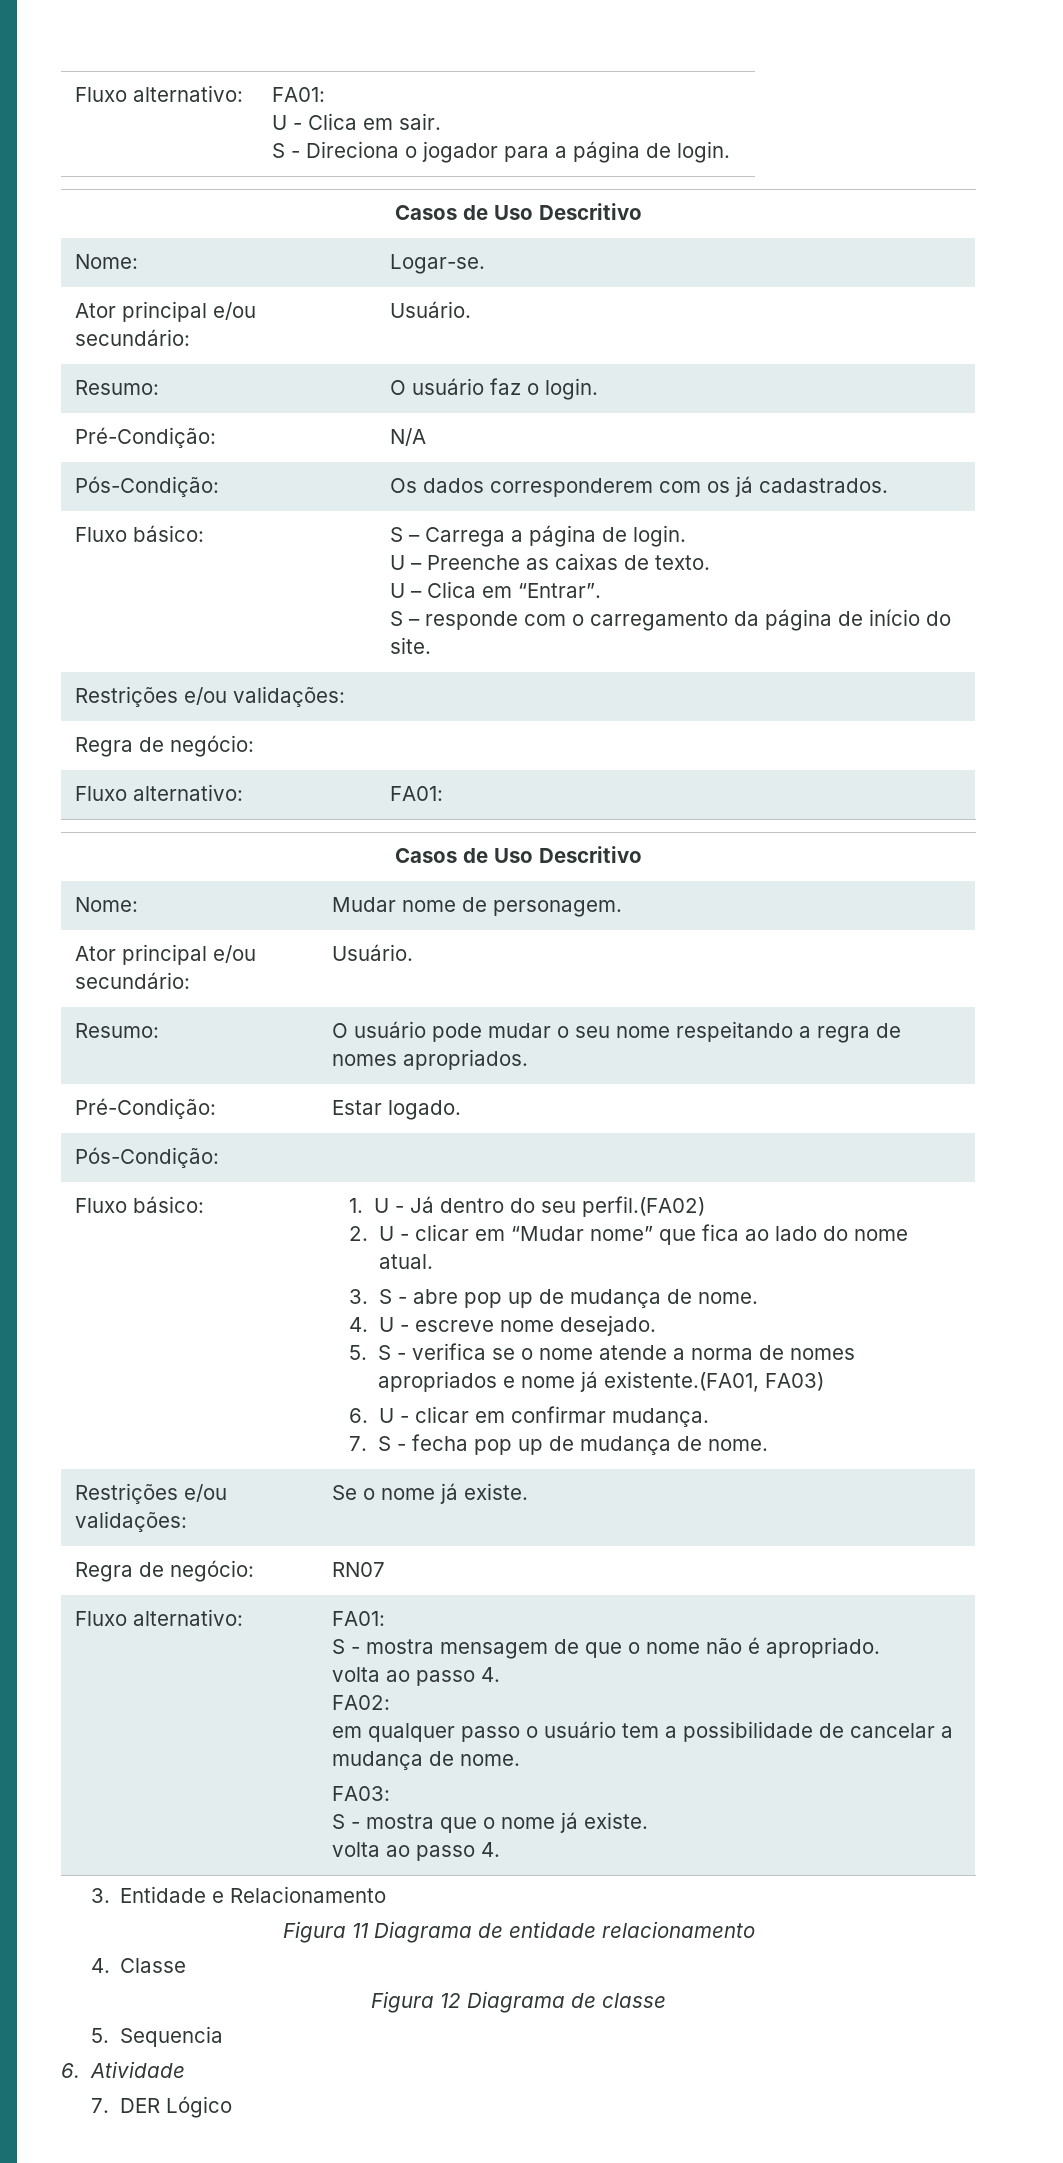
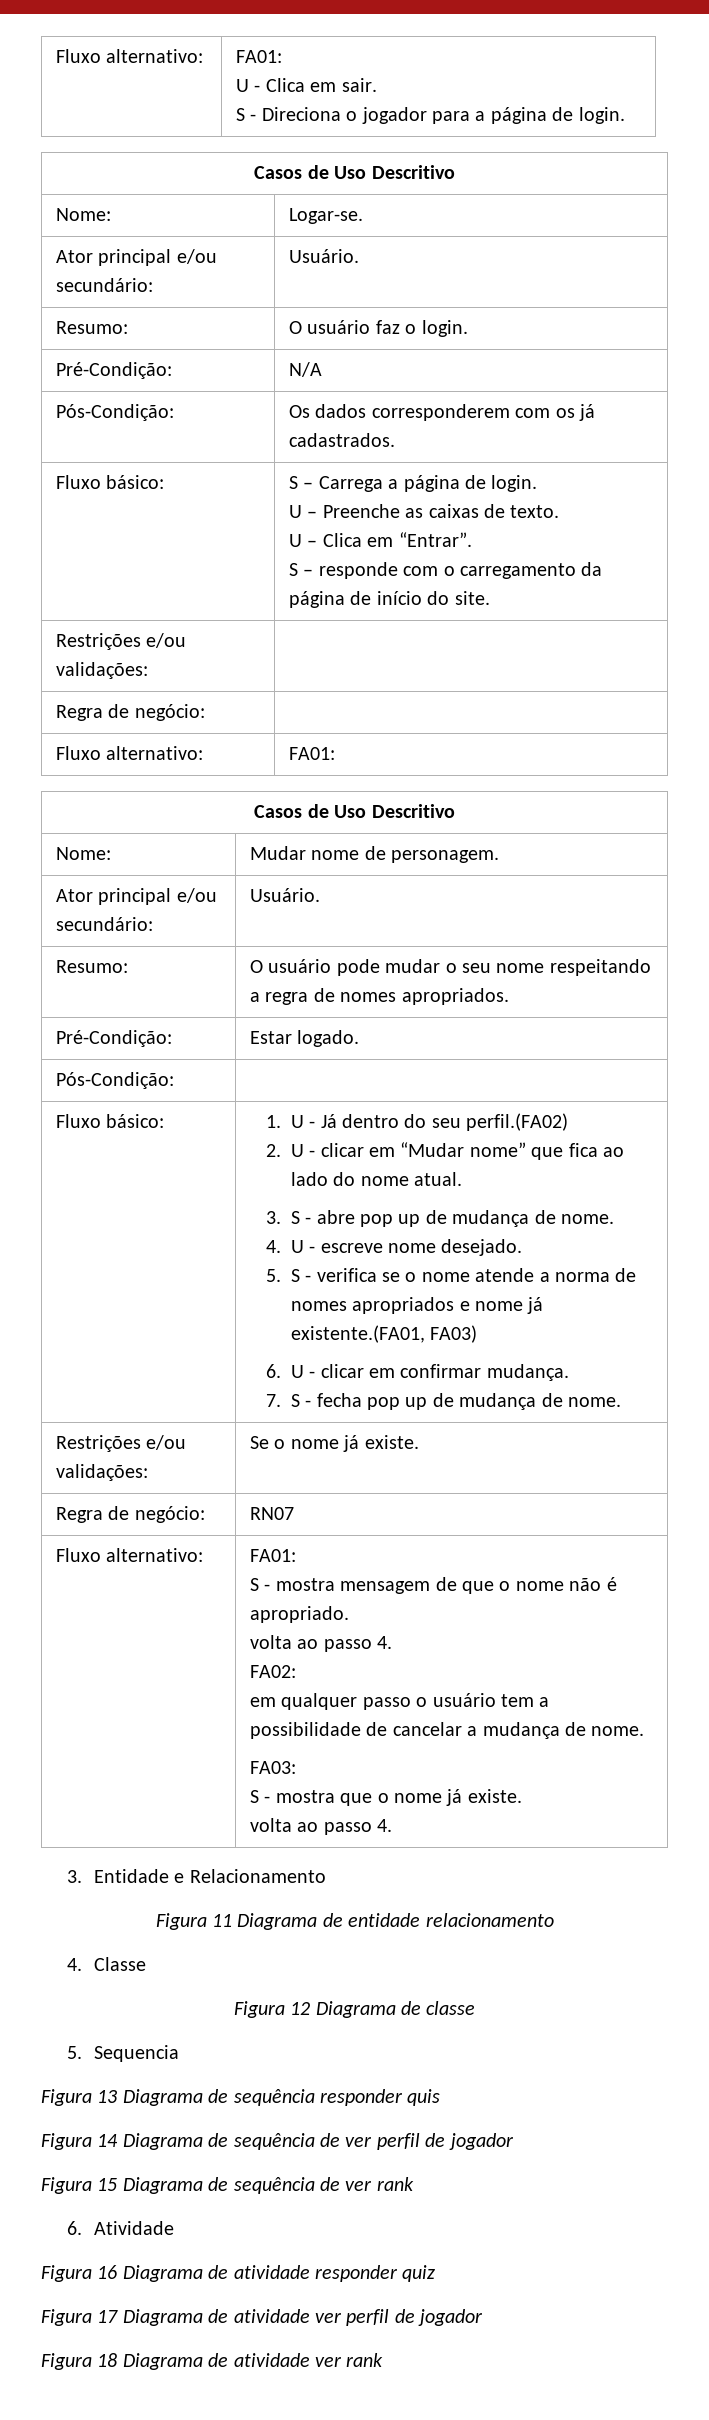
+ Figura 13 Diagrama de sequência responder quis
+ Figura 14 Diagrama de sequência de ver perfil de jogador
+ Figura 15 Diagrama de sequência de ver rank
  6. Atividade
- 7. DER Lógico
+ Figura 16 Diagrama de atividade responder quiz
+ Figura 17 Diagrama de atividade ver perfil de jogador
+ Figura 18 Diagrama de atividade ver rank

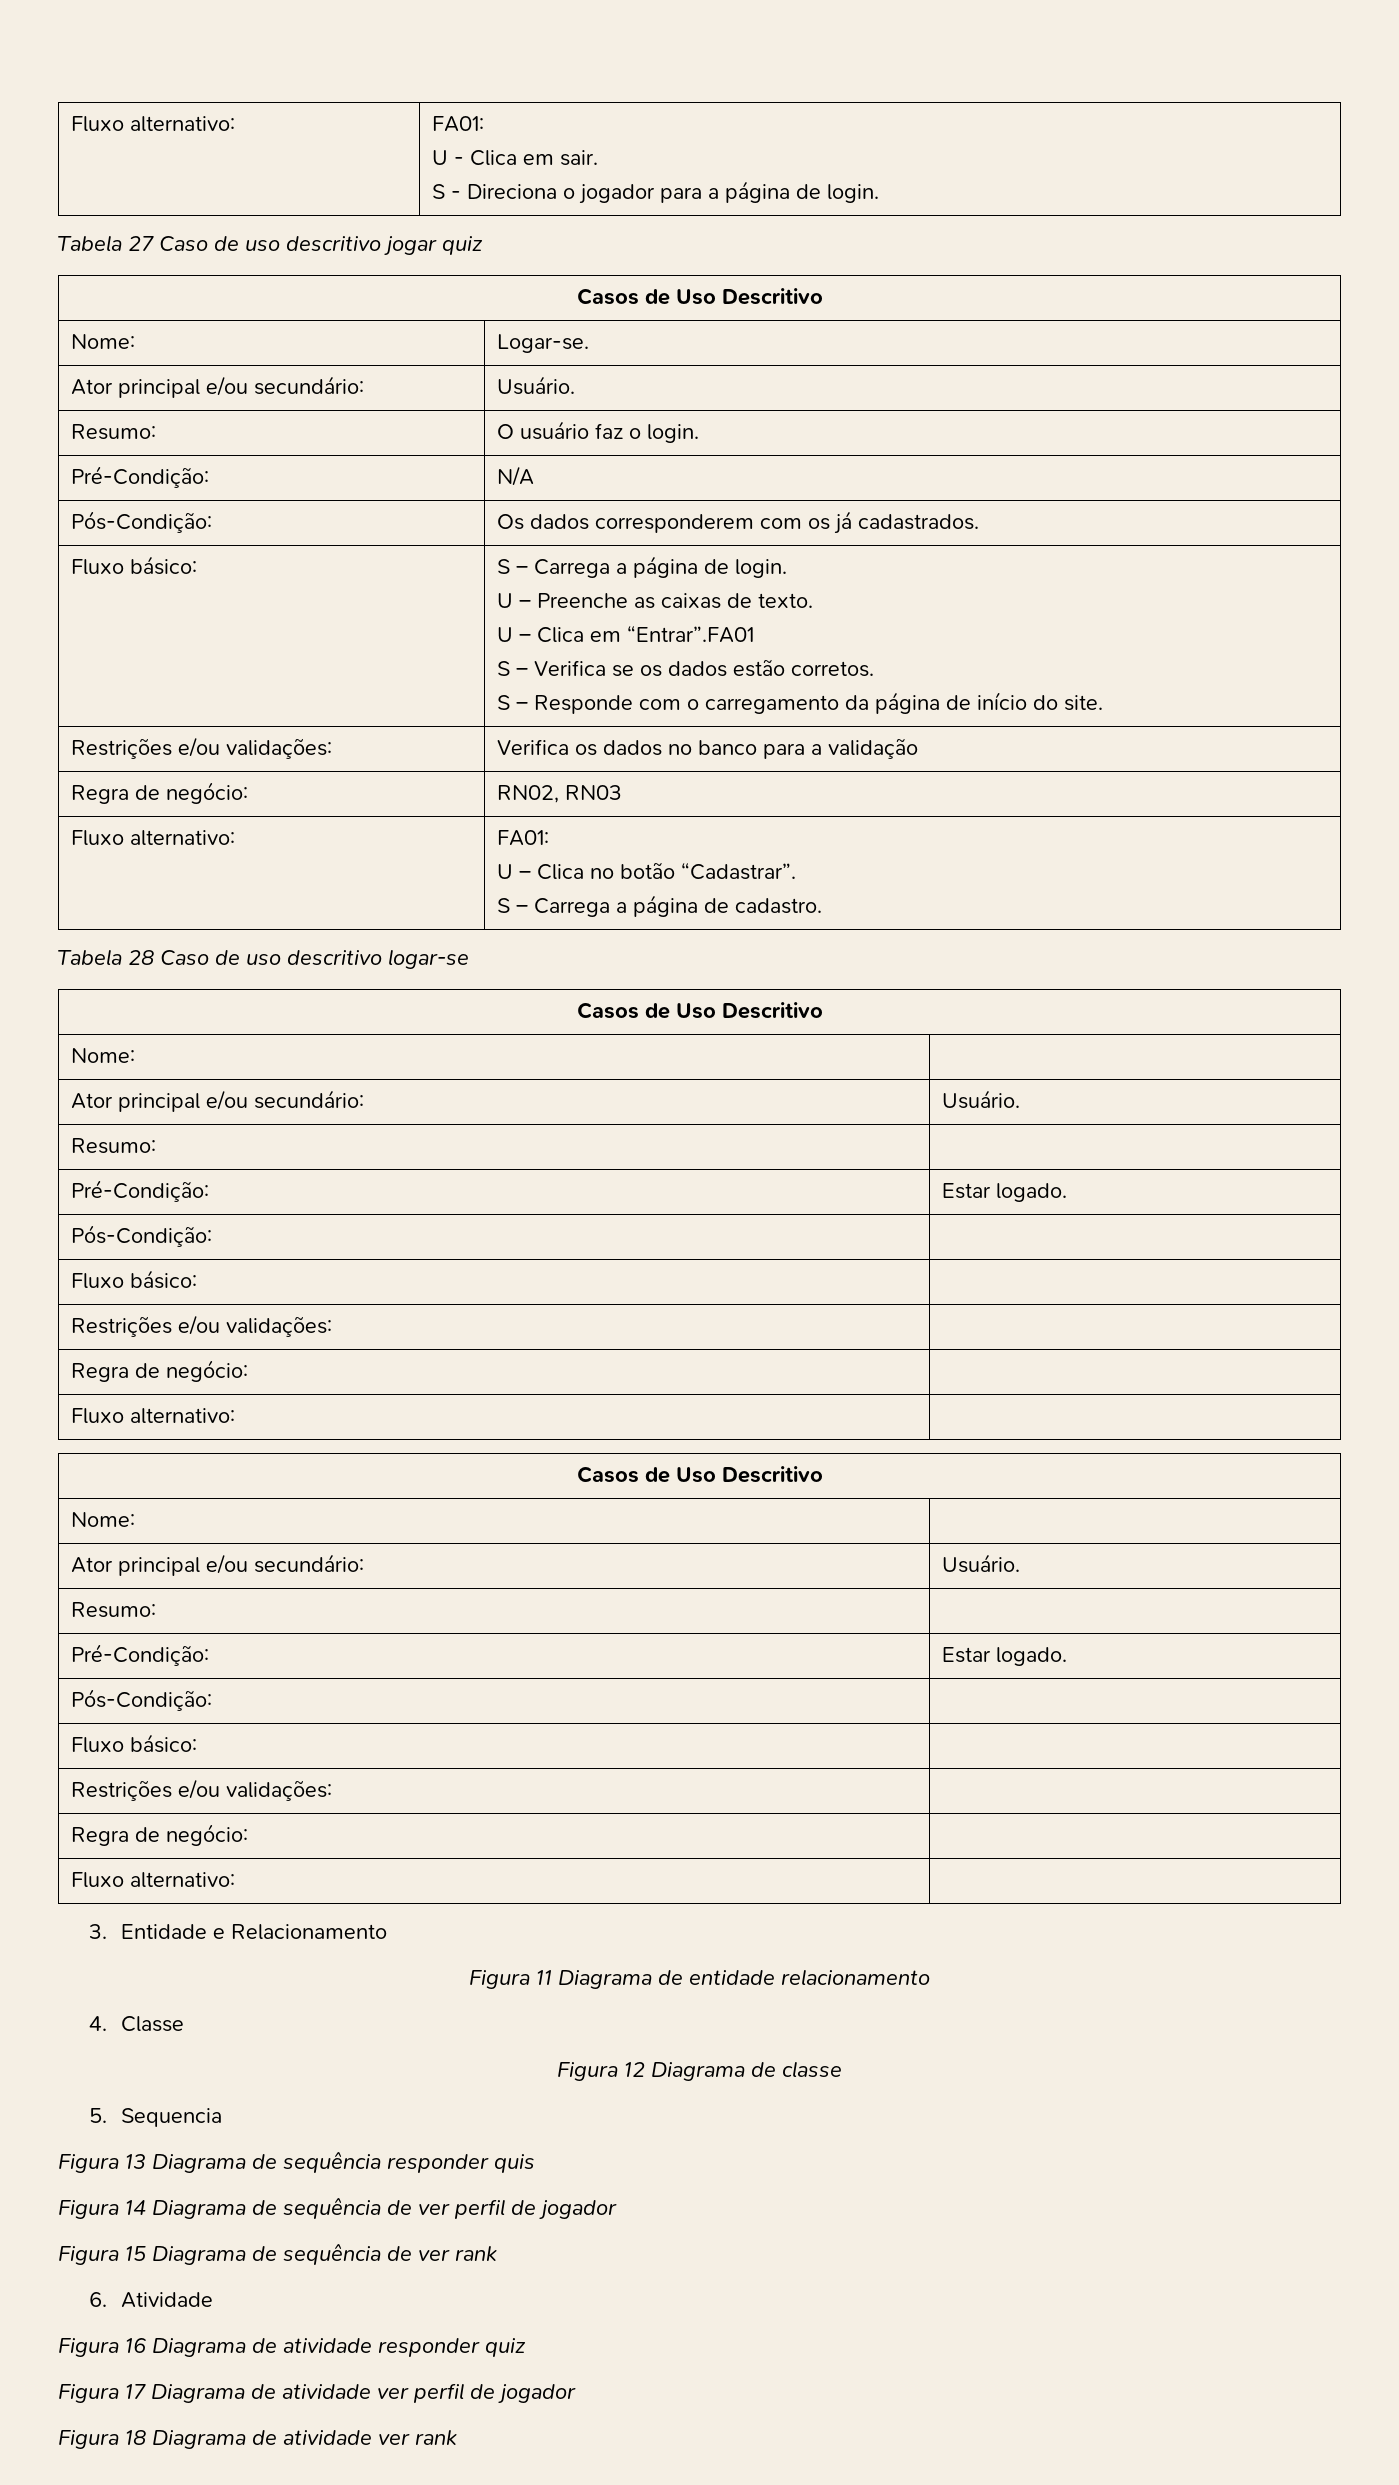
+ Tabela 27 Caso de uso descritivo jogar quiz
- U – Clica em “Entrar”.
- S – responde com o carregamento da página de início do site.
+ U – Clica em “Entrar”.FA01
+ S – Verifica se os dados estão corretos.
+ S – Responde com o carregamento da página de início do site.
+ Restrições e/ou validações: | Verifica os dados no banco para a validação
+ Regra de negócio: | RN02, RN03
+ Fluxo alternativo: | FA01:
+ U – Clica no botão “Cadastrar”.
+ S – Carrega a página de cadastro.
+ Tabela 28 Caso de uso descritivo logar-se
+ Casos de Uso Descritivo
+ Nome: |
+ Ator principal e/ou secundário: | Usuário.
+ Resumo: |
+ Pré-Condição: | Estar logado.
+ Pós-Condição: |
+ Fluxo básico: |
  Restrições e/ou validações: |
  Regra de negócio: |
- Fluxo alternativo: | FA01:
+ Fluxo alternativo: |
  Casos de Uso Descritivo
- Nome: | Mudar nome de personagem.
+ Nome: |
  Ator principal e/ou secundário: | Usuário.
- Resumo: | O usuário pode mudar o seu nome respeitando a regra de nomes apropriados.
+ Resumo: |
  Pré-Condição: | Estar logado.
  Pós-Condição: |
- Fluxo básico: | 1. U - Já dentro do seu perfil.(FA02)
- 2. U - clicar em “Mudar nome” que fica ao lado do nome atual.
- 3. S - abre pop up de mudança de nome.
- 4. U - escreve nome desejado.
- 5. S - verifica se o nome atende a norma de nomes apropriados e nome já existente.(FA01, FA03)
- 6. U - clicar em confirmar mudança.
- 7. S - fecha pop up de mudança de nome.
- Restrições e/ou validações: | Se o nome já existe.
- Regra de negócio: | RN07
- Fluxo alternativo: | FA01:
- S - mostra mensagem de que o nome não é apropriado.
- volta ao passo 4.
- FA02:
- em qualquer passo o usuário tem a possibilidade de cancelar a mudança de nome.
- FA03:
- S - mostra que o nome já existe.
- volta ao passo 4.
+ Fluxo básico: |
+ Restrições e/ou validações: |
+ Regra de negócio: |
+ Fluxo alternativo: |

